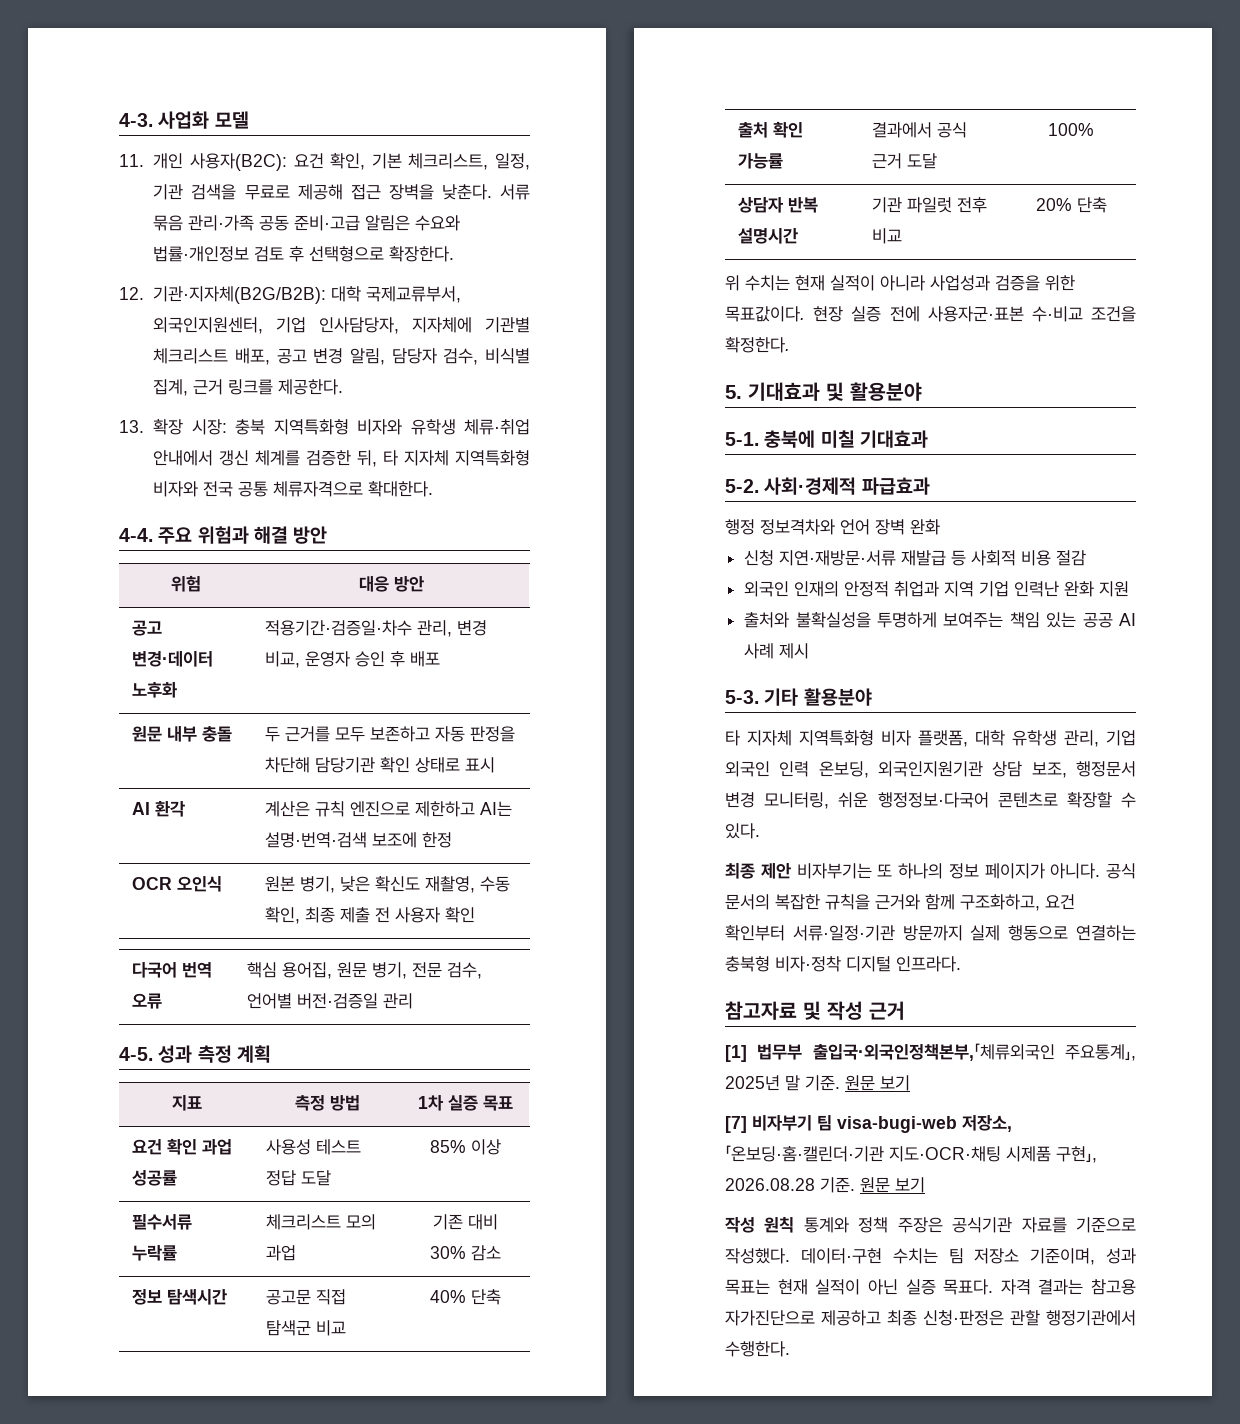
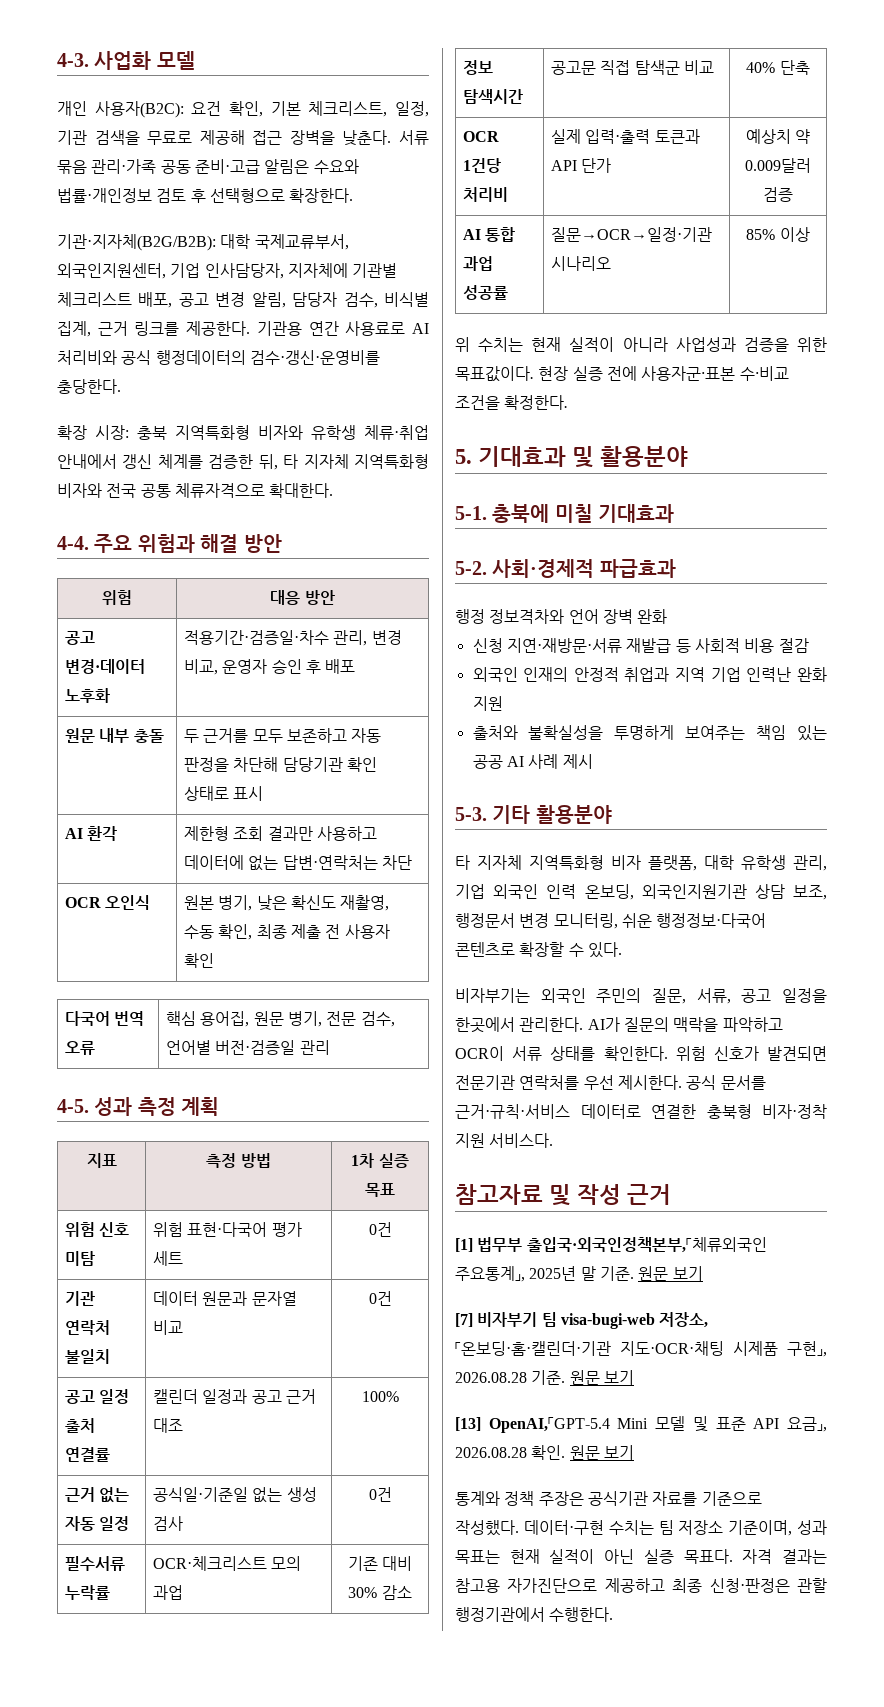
- 11. 개인 사용자(B2C): 요건 확인, 기본 체크리스트, 일정, 기관 검색을 무료로 제공해 접근 장벽을 낮춘다.
+ 개인 사용자(B2C): 요건 확인, 기본 체크리스트, 일정, 기관 검색을 무료로 제공해 접근 장벽을 낮춘다.
- 12. 기관·지자체(B2G/B2B): 대학 국제교류부서, 외국인지원센터, 기업 인사담당자, 지자체에 기관별 체크리스트 배포, 공고 변경 알림, 담당자 검수, 비식별 집계, 근거 링크를 제공한다.
- 13. 확장 시장: 충북 지역특화형 비자와 유학생 체류·취업 안내에서 갱신 체계를 검증한 뒤, 타 지자체 지역특화형 비자와 전국 공통 체류자격으로 확대한다.
+ 기관·지자체(B2G/B2B): 대학 국제교류부서, 외국인지원센터, 기업 인사담당자, 지자체에 기관별 체크리스트 배포, 공고 변경 알림, 담당자 검수, 비식별 집계, 근거 링크를 제공한다. 기관용 연간 사용료로 AI 처리비와 공식 행정데이터의 검수·갱신·운영비를 충당한다.
+ 확장 시장: 충북 지역특화형 비자와 유학생 체류·취업 안내에서 갱신 체계를 검증한 뒤, 타 지자체 지역특화형 비자와 전국 공통 체류자격으로 확대한다.
- AI 환각 | 계산은 규칙 엔진으로 제한하고 AI는 설명·번역·검색 보조에 한정
+ AI 환각 | 제한형 조회 결과만 사용하고 데이터에 없는 답변·연락처는 차단
- 요건 확인 과업 성공률 | 사용성 테스트 정답 도달 | 85% 이상
+ 위험 신호 미탐 | 위험 표현·다국어 평가 세트 | 0건
+ 기관 연락처 불일치 | 데이터 원문과 문자열 비교 | 0건
+ 공고 일정 출처 연결률 | 캘린더 일정과 공고 근거 대조 | 100%
+ 근거 없는 자동 일정 | 공식일·기준일 없는 생성 검사 | 0건
- 필수서류 누락률 | 체크리스트 모의 과업 | 기존 대비 30% 감소
+ 필수서류 누락률 | OCR·체크리스트 모의 과업 | 기존 대비 30% 감소
- 출처 확인 가능률 | 결과에서 공식 근거 도달 | 100%
- 상담자 반복 설명시간 | 기관 파일럿 전후 비교 | 20% 단축
+ OCR 1건당 처리비 | 실제 입력·출력 토큰과 API 단가 | 예상치 약 0.009달러 검증
+ AI 통합 과업 성공률 | 질문→OCR→일정·기관 시나리오 | 85% 이상
- 최종 제안 비자부기는 또 하나의 정보 페이지가 아니다. 공식 문서의 복잡한 규칙을 근거와 함께 구조화하고, 요건 확인부터 서류·일정·기관 방문까지 실제 행동으로 연결하는 충북형 비자·정착 디지털 인프라다.
+ 비자부기는 외국인 주민의 질문, 서류, 공고 일정을 한곳에서 관리한다. AI가 질문의 맥락을 파악하고 OCR이 서류 상태를 확인한다. 위험 신호가 발견되면 전문기관 연락처를 우선 제시한다. 공식 문서를 근거·규칙·서비스 데이터로 연결한 충북형 비자·정착 지원 서비스다.
- 작성 원칙 통계와 정책 주장은 공식기관 자료를 기준으로 작성했다.
+ [13] OpenAI,「GPT-5.4 Mini 모델 및 표준 API 요금」, 2026.08.28 확인. 원문 보기
+ 통계와 정책 주장은 공식기관 자료를 기준으로 작성했다.

